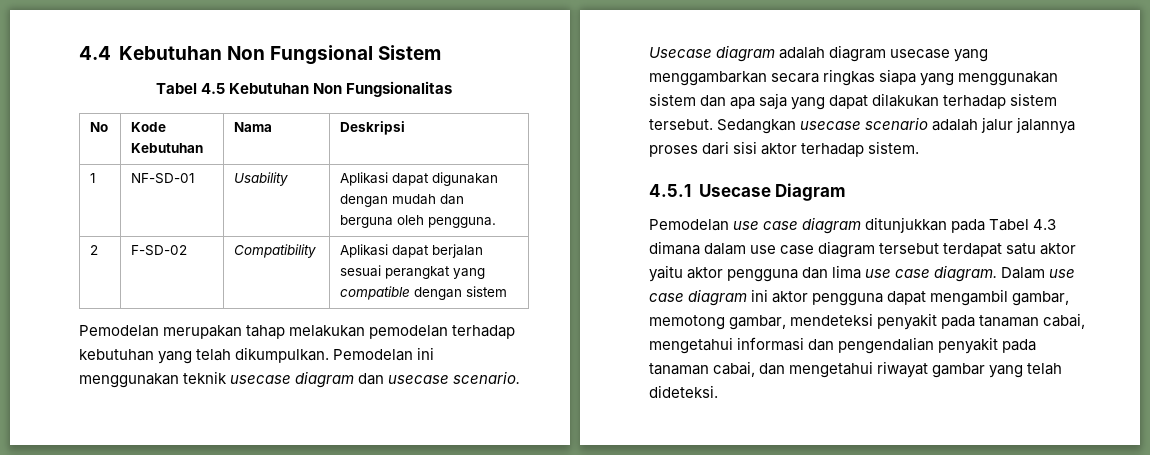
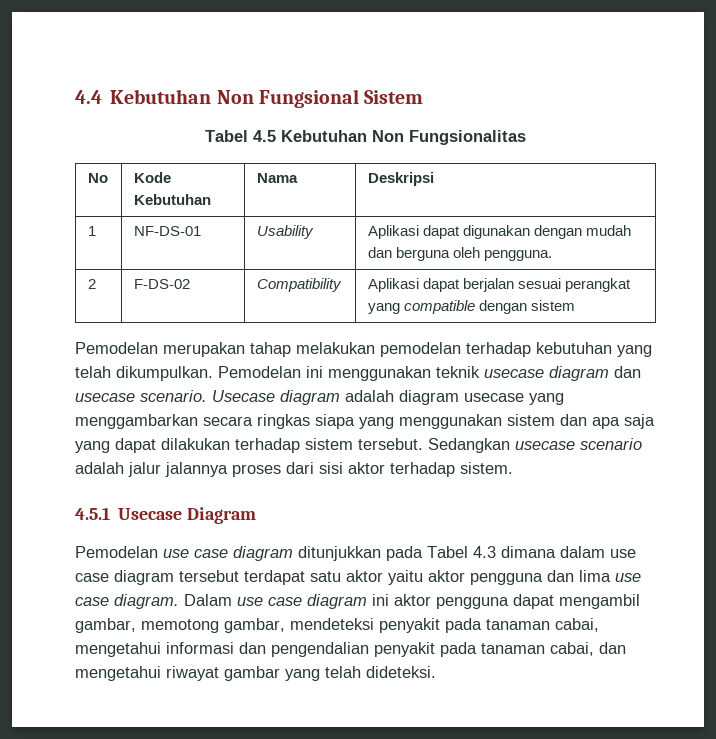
- 1 | NF-SD-01 | Usability | Aplikasi dapat digunakan dengan mudah dan berguna oleh pengguna.
+ 1 | NF-DS-01 | Usability | Aplikasi dapat digunakan dengan mudah dan berguna oleh pengguna.
- 2 | F-SD-02 | Compatibility | Aplikasi dapat berjalan sesuai perangkat yang compatible dengan sistem
+ 2 | F-DS-02 | Compatibility | Aplikasi dapat berjalan sesuai perangkat yang compatible dengan sistem

